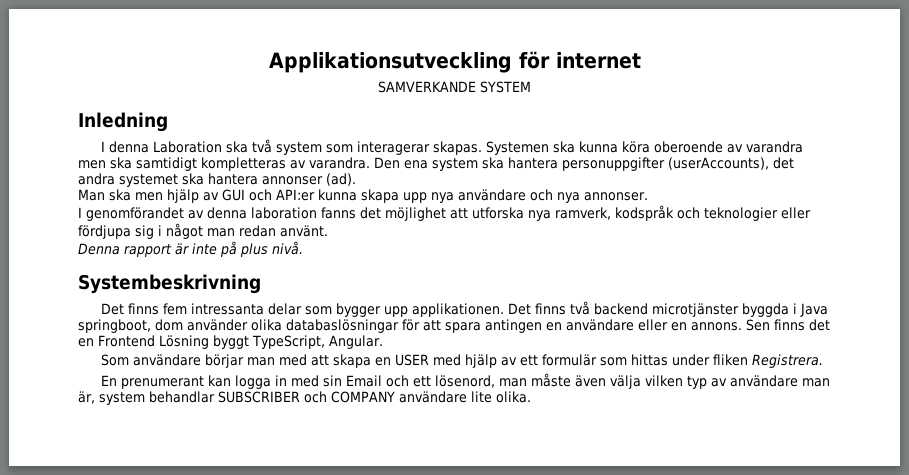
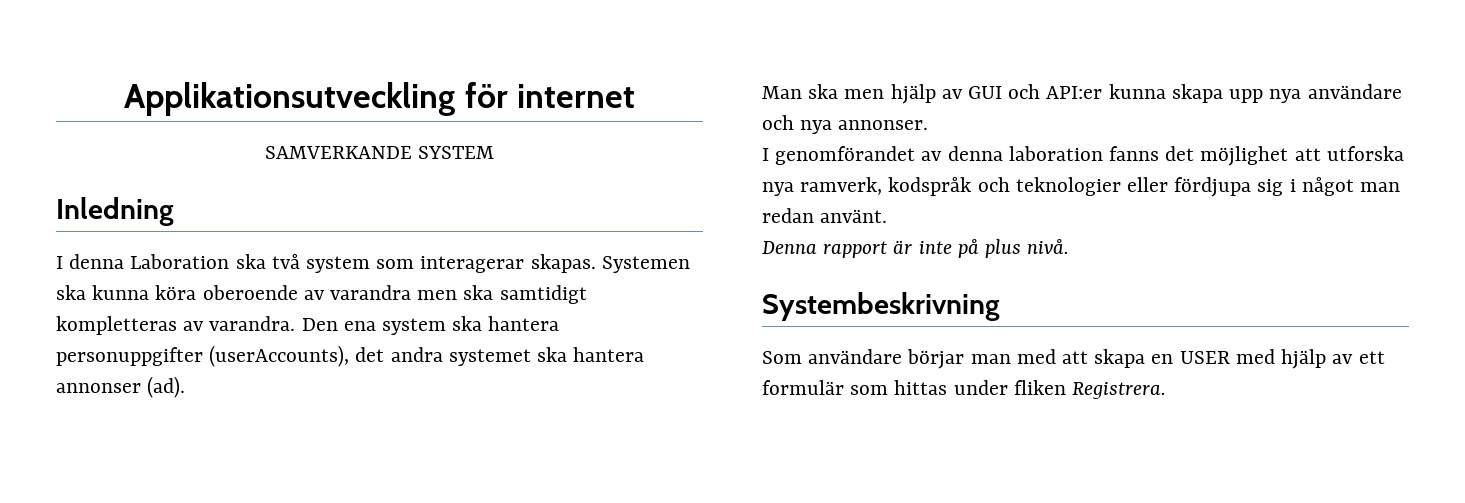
- Det finns fem intressanta delar som bygger upp applikationen. Det finns två backend microtjänster byggda i Java springboot, dom använder olika databaslösningar för att spara antingen en användare eller en annons. Sen finns det en Frontend Lösning byggt TypeScript, Angular.
- En prenumerant kan logga in med sin Email och ett lösenord, man måste även välja vilken typ av användare man är, system behandlar SUBSCRIBER och COMPANY användare lite olika.

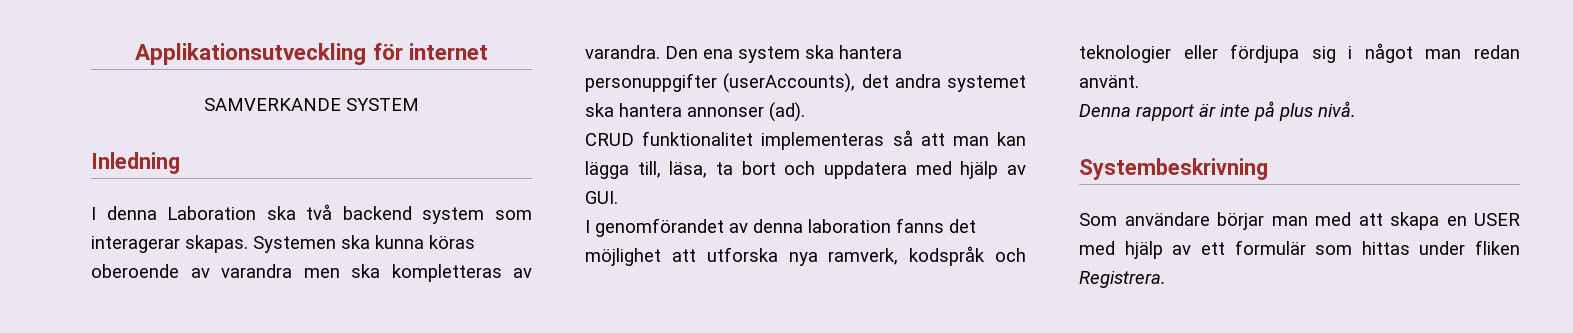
- I denna Laboration ska två system som interagerar skapas.
+ I denna Laboration ska två backend system som interagerar skapas.
- Systemen ska kunna köra oberoende av varandra men ska samtidigt kompletteras av varandra.
+ Systemen ska kunna köras oberoende av varandra men ska kompletteras av varandra.
- Man ska men hjälp av GUI och API:er kunna skapa upp nya användare och nya annonser.
+ CRUD funktionalitet implementeras så att man kan lägga till, läsa, ta bort och uppdatera med hjälp av GUI.

